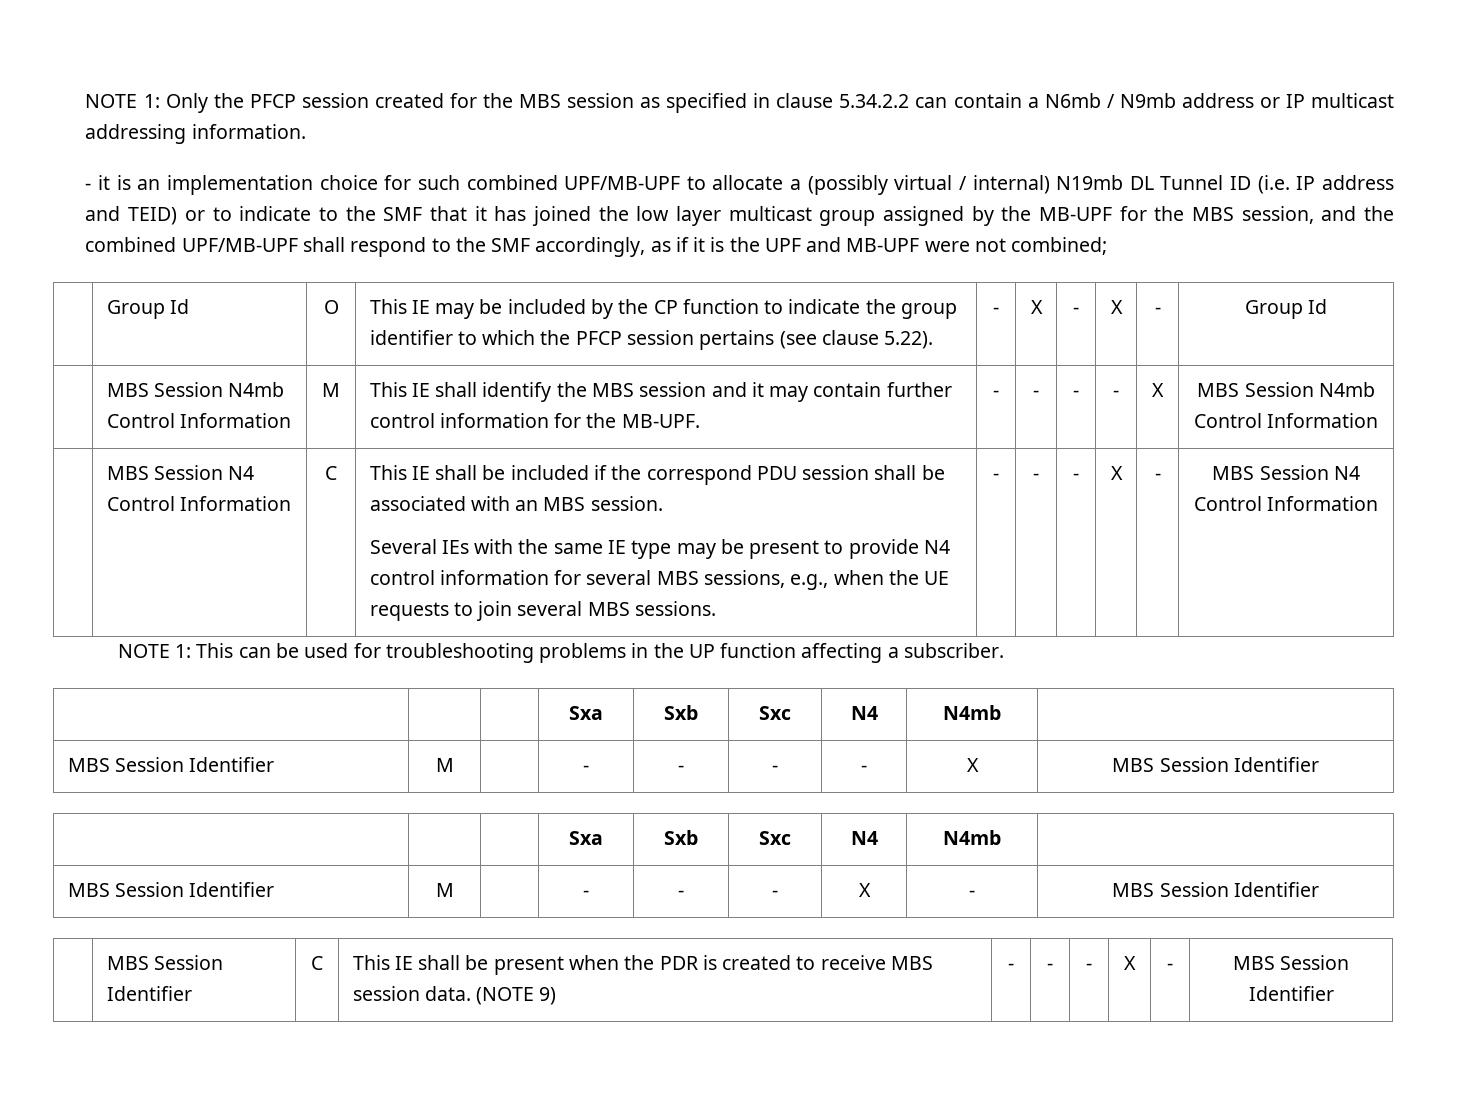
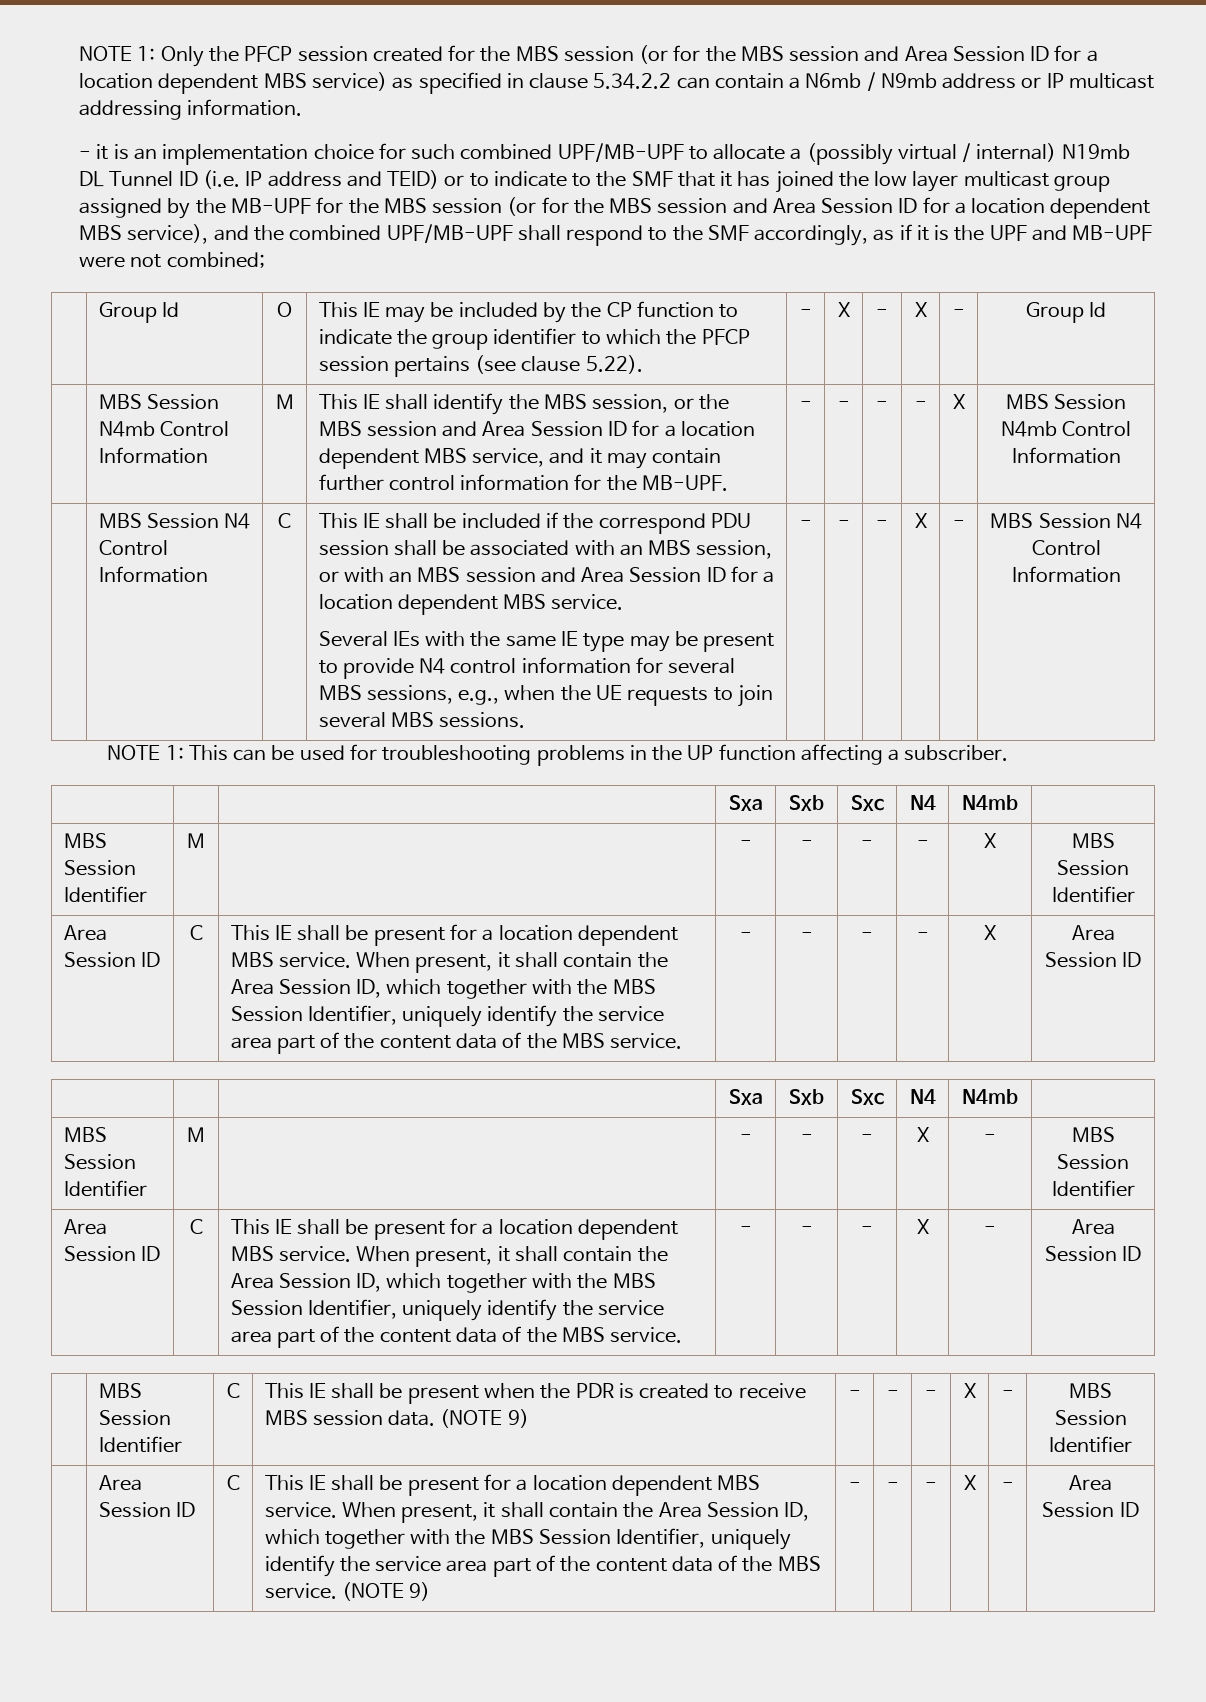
- NOTE 1: Only the PFCP session created for the MBS session as specified in clause 5.34.2.2 can contain a N6mb / N9mb address or IP multicast addressing information.
+ NOTE 1: Only the PFCP session created for the MBS session (or for the MBS session and Area Session ID for a location dependent MBS service) as specified in clause 5.34.2.2 can contain a N6mb / N9mb address or IP multicast addressing information.
- - it is an implementation choice for such combined UPF/MB-UPF to allocate a (possibly virtual / internal) N19mb DL Tunnel ID (i.e. IP address and TEID) or to indicate to the SMF that it has joined the low layer multicast group assigned by the MB-UPF for the MBS session, and the combined UPF/MB-UPF shall respond to the SMF accordingly, as if it is the UPF and MB-UPF were not combined;
+ - it is an implementation choice for such combined UPF/MB-UPF to allocate a (possibly virtual / internal) N19mb DL Tunnel ID (i.e. IP address and TEID) or to indicate to the SMF that it has joined the low layer multicast group assigned by the MB-UPF for the MBS session (or for the MBS session and Area Session ID for a location dependent MBS service), and the combined UPF/MB-UPF shall respond to the SMF accordingly, as if it is the UPF and MB-UPF were not combined;
- This IE shall identify the MBS session and it may contain further control information for the MB-UPF.
+ This IE shall identify the MBS session, or the MBS session and Area Session ID for a location dependent MBS service, and it may contain further control information for the MB-UPF.
- This IE shall be included if the correspond PDU session shall be associated with an MBS session.
+ This IE shall be included if the correspond PDU session shall be associated with an MBS session, or with an MBS session and Area Session ID for a location dependent MBS service.
+ Area Session ID | C | This IE shall be present for a location dependent MBS service. When present, it shall contain the Area Session ID, which together with the MBS Session Identifier, uniquely identify the service area part of the content data of the MBS service. | - | - | - | - | X | Area Session ID
+ Area Session ID | C | This IE shall be present for a location dependent MBS service. When present, it shall contain the Area Session ID, which together with the MBS Session Identifier, uniquely identify the service area part of the content data of the MBS service. | - | - | - | X | - | Area Session ID
+ Area Session ID | C | This IE shall be present for a location dependent MBS service. When present, it shall contain the Area Session ID, which together with the MBS Session Identifier, uniquely identify the service area part of the content data of the MBS service. (NOTE 9) | - | - | - | X | - | Area Session ID

